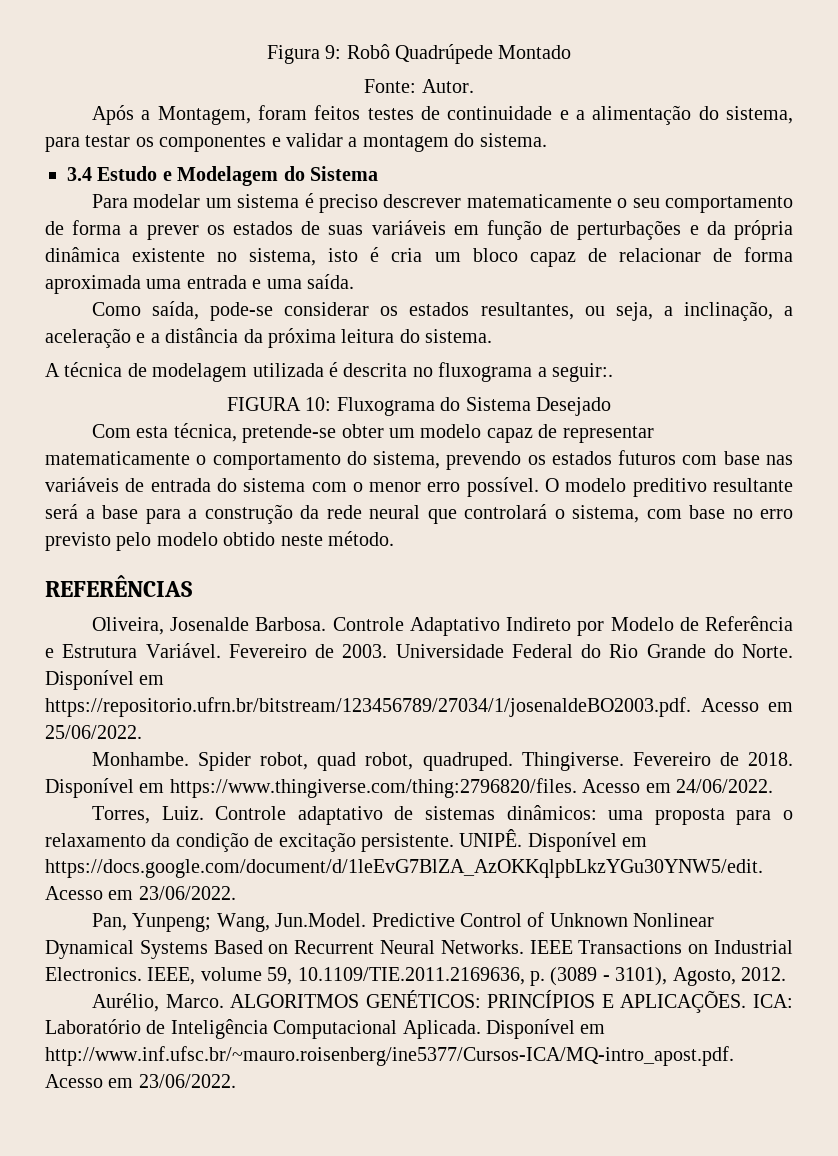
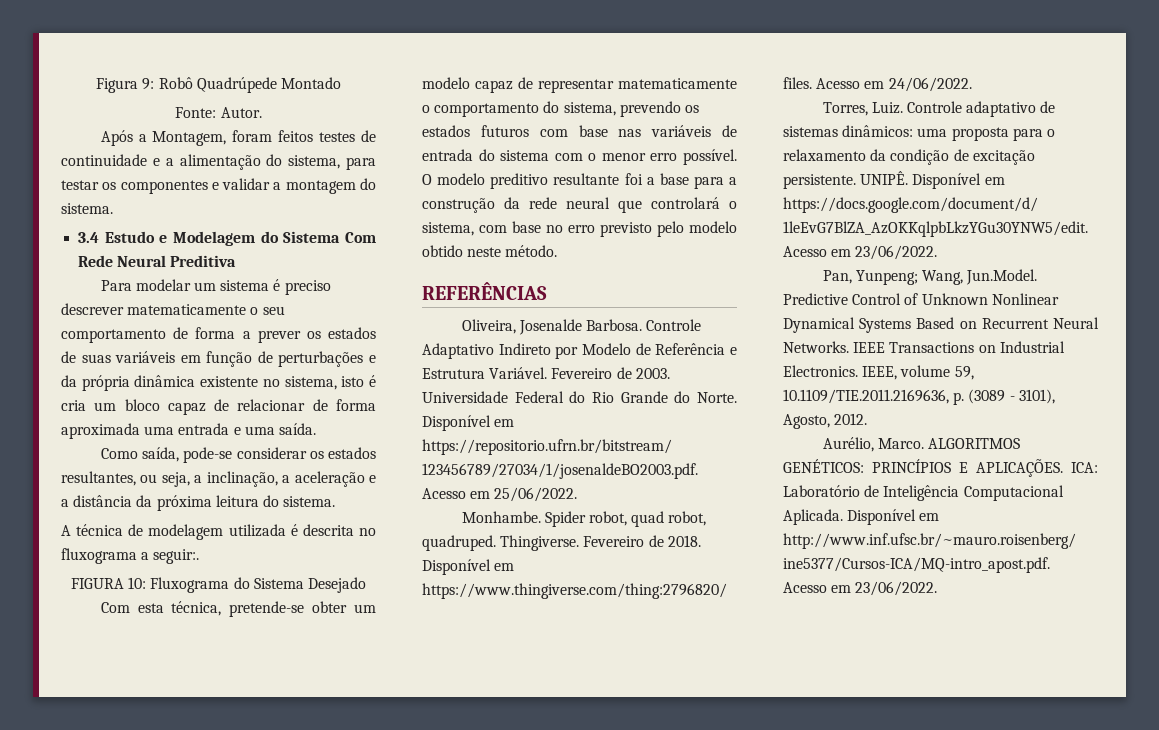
- 3.4 Estudo e Modelagem do Sistema
+ 3.4 Estudo e Modelagem do Sistema Com Rede Neural Preditiva
- O modelo preditivo resultante será a base para a construção da rede neural que controlará o sistema, com base no erro previsto pelo modelo obtido neste método.
+ O modelo preditivo resultante foi a base para a construção da rede neural que controlará o sistema, com base no erro previsto pelo modelo obtido neste método.

